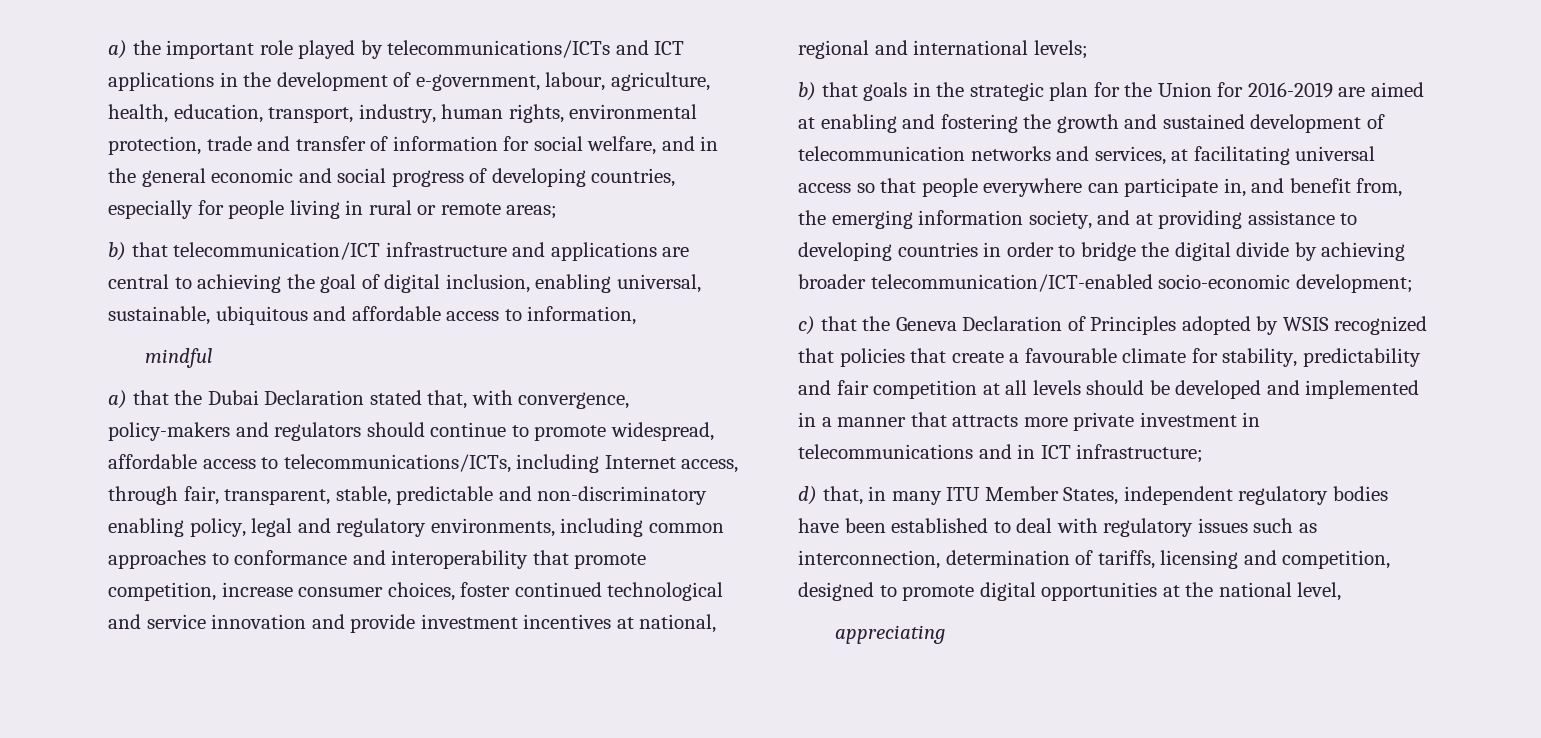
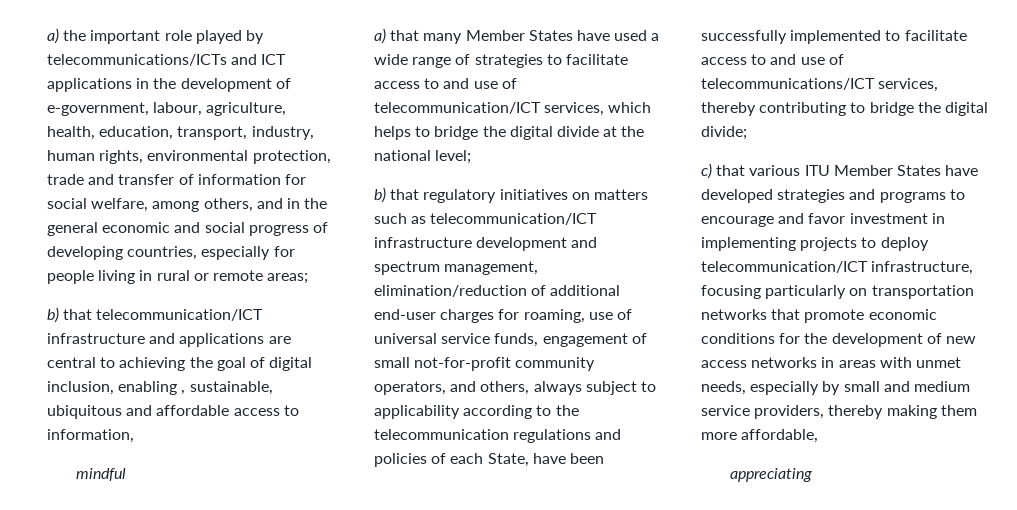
- a) the important role played by telecommunications/ICTs and ICT applications in the development of e-government, labour, agriculture, health, education, transport, industry, human rights, environmental protection, trade and transfer of information for social welfare, and in the general economic and social progress of developing countries, especially for people living in rural or remote areas;
+ a) the important role played by telecommunications/ICTs and ICT applications in the development of e-government, labour, agriculture, health, education, transport, industry, human rights, environmental protection, trade and transfer of information for social welfare, among others, and in the general economic and social progress of developing countries, especially for people living in rural or remote areas;
- b) that telecommunication/ICT infrastructure and applications are central to achieving the goal of digital inclusion, enabling universal, sustainable, ubiquitous and affordable access to information,
+ b) that telecommunication/ICT infrastructure and applications are central to achieving the goal of digital inclusion, enabling , sustainable, ubiquitous and affordable access to information,
- a) that the Dubai Declaration stated that, with convergence, policy-makers and regulators should continue to promote widespread, affordable access to telecommunications/ICTs, including Internet access, through fair, transparent, stable, predictable and non-discriminatory enabling policy, legal and regulatory environments, including common approaches to conformance and interoperability that promote competition, increase consumer choices, foster continued technological and service innovation and provide investment incentives at national, regional and international levels;
- b) that goals in the strategic plan for the Union for 2016-2019 are aimed at enabling and fostering the growth and sustained development of telecommunication networks and services, at facilitating universal access so that people everywhere can participate in, and benefit from, the emerging information society, and at providing assistance to developing countries in order to bridge the digital divide by achieving broader telecommunication/ICT-enabled socio-economic development;
- c) that the Geneva Declaration of Principles adopted by WSIS recognized that policies that create a favourable climate for stability, predictability and fair competition at all levels should be developed and implemented in a manner that attracts more private investment in telecommunications and in ICT infrastructure;
- d) that, in many ITU Member States, independent regulatory bodies have been established to deal with regulatory issues such as interconnection, determination of tariffs, licensing and competition, designed to promote digital opportunities at the national level,
+ a) that many Member States have used a wide range of strategies to facilitate access to and use of telecommunication/ICT services, which helps to bridge the digital divide at the national level;
+ b) that regulatory initiatives on matters such as telecommunication/ICT infrastructure development and spectrum management, elimination/reduction of additional end-user charges for roaming, use of universal service funds, engagement of small not-for-profit community operators, and others, always subject to applicability according to the telecommunication regulations and policies of each State, have been successfully implemented to facilitate access to and use of telecommunications/ICT services, thereby contributing to bridge the digital divide;
+ c) that various ITU Member States have developed strategies and programs to encourage and favor investment in implementing projects to deploy telecommunication/ICT infrastructure, focusing particularly on transportation networks that promote economic conditions for the development of new access networks in areas with unmet needs, especially by small and medium service providers, thereby making them more affordable,

